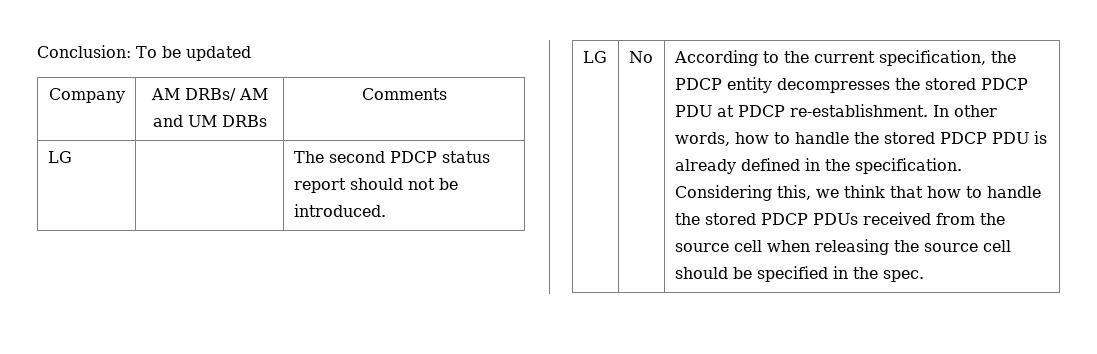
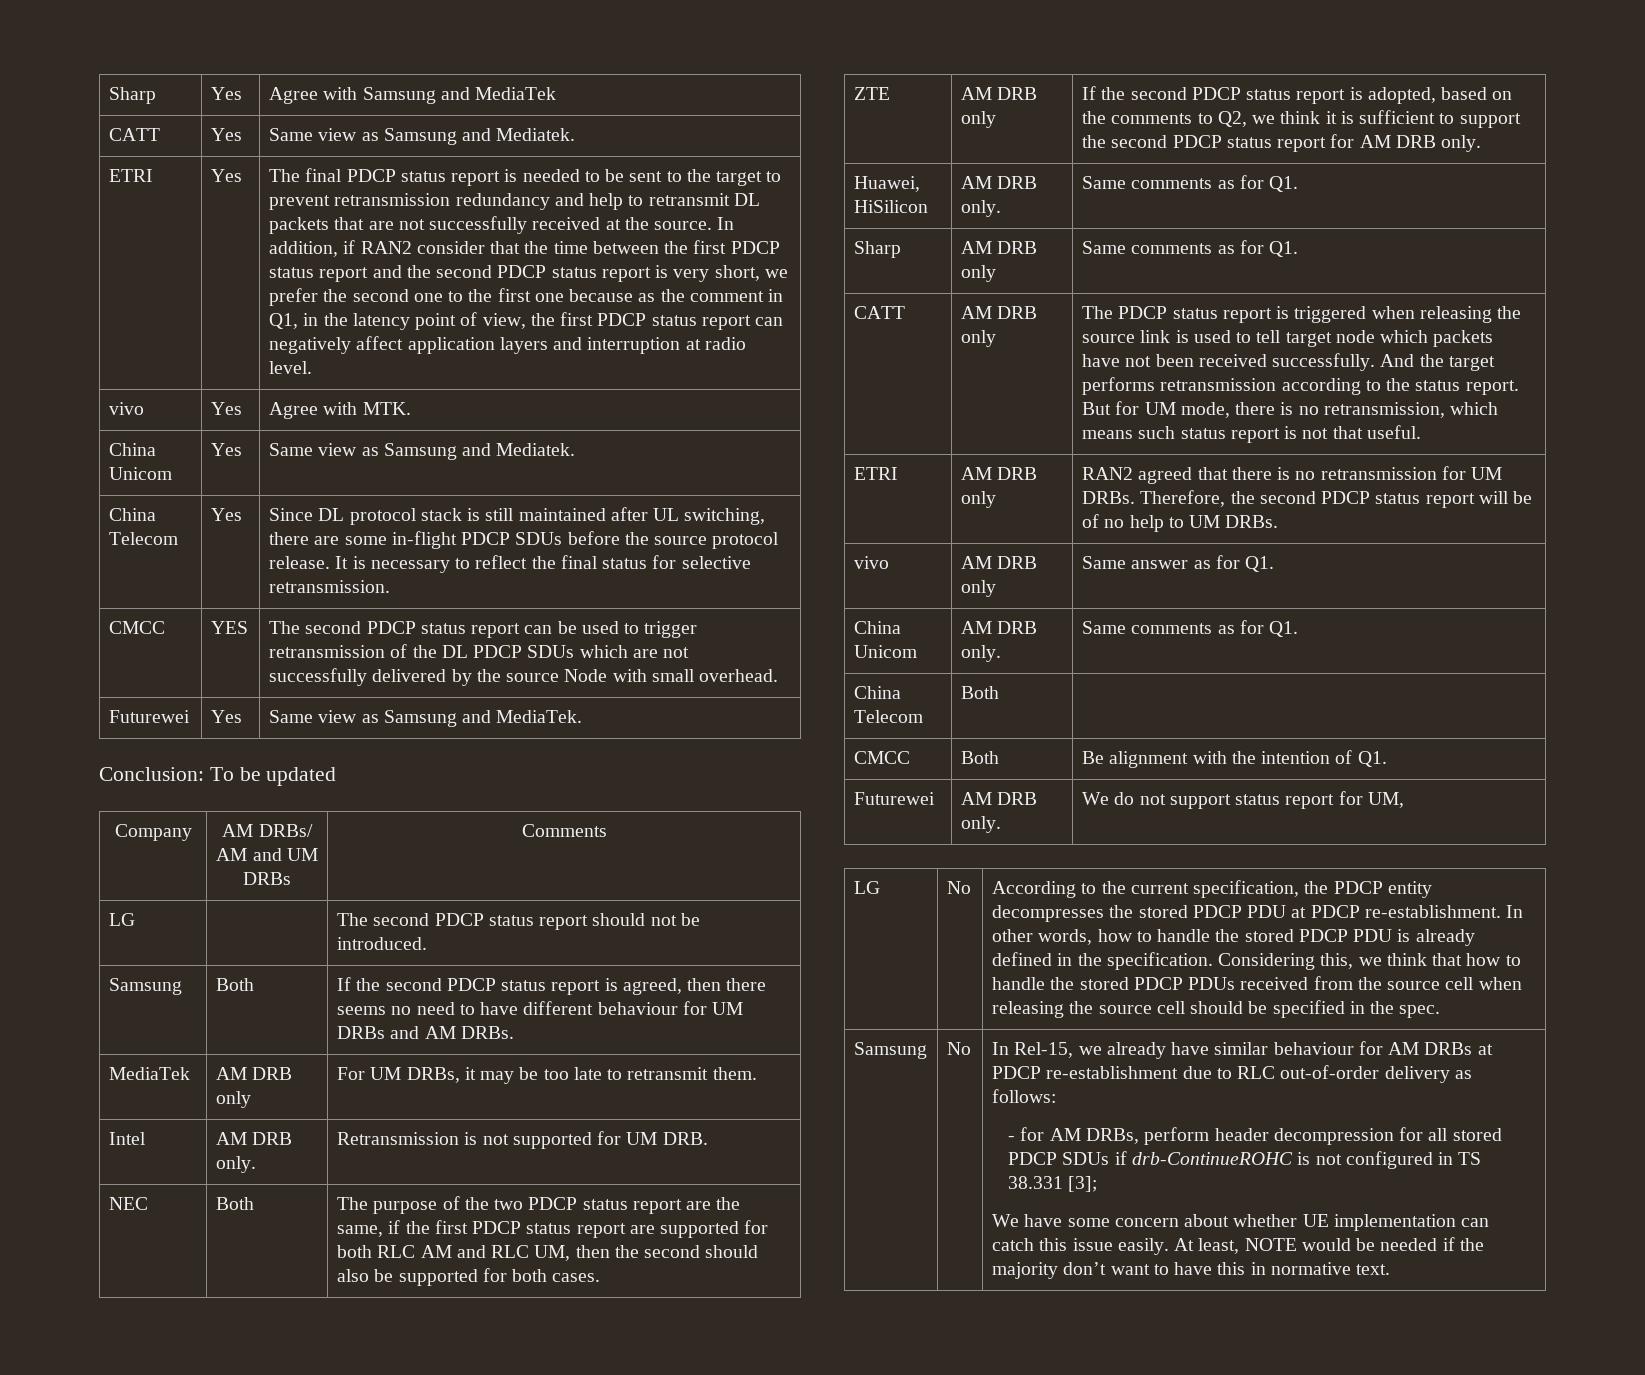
+ Sharp | Yes | Agree with Samsung and MediaTek
+ CATT | Yes | Same view as Samsung and Mediatek.
+ ETRI | Yes | The final PDCP status report is needed to be sent to the target to prevent retransmission redundancy and help to retransmit DL packets that are not successfully received at the source. In addition, if RAN2 consider that the time between the first PDCP status report and the second PDCP status report is very short, we prefer the second one to the first one because as the comment in Q1, in the latency point of view, the first PDCP status report can negatively affect application layers and interruption at radio level.
+ vivo | Yes | Agree with MTK.
+ China Unicom | Yes | Same view as Samsung and Mediatek.
+ China Telecom | Yes | Since DL protocol stack is still maintained after UL switching, there are some in-flight PDCP SDUs before the source protocol release. It is necessary to reflect the final status for selective retransmission.
+ CMCC | YES | The second PDCP status report can be used to trigger retransmission of the DL PDCP SDUs which are not successfully delivered by the source Node with small overhead.
+ Futurewei | Yes | Same view as Samsung and MediaTek.
+ Samsung | Both | If the second PDCP status report is agreed, then there seems no need to have different behaviour for UM DRBs and AM DRBs.
+ MediaTek | AM DRB only | For UM DRBs, it may be too late to retransmit them.
+ Intel | AM DRB only. | Retransmission is not supported for UM DRB.
+ NEC | Both | The purpose of the two PDCP status report are the same, if the first PDCP status report are supported for both RLC AM and RLC UM, then the second should also be supported for both cases.
+ ZTE | AM DRB only | If the second PDCP status report is adopted, based on the comments to Q2, we think it is sufficient to support the second PDCP status report for AM DRB only.
+ Huawei, HiSilicon | AM DRB only. | Same comments as for Q1.
+ Sharp | AM DRB only | Same comments as for Q1.
+ CATT | AM DRB only | The PDCP status report is triggered when releasing the source link is used to tell target node which packets have not been received successfully. And the target performs retransmission according to the status report. But for UM mode, there is no retransmission, which means such status report is not that useful.
+ ETRI | AM DRB only | RAN2 agreed that there is no retransmission for UM DRBs. Therefore, the second PDCP status report will be of no help to UM DRBs.
+ vivo | AM DRB only | Same answer as for Q1.
+ China Unicom | AM DRB only. | Same comments as for Q1.
+ China Telecom | Both |
+ CMCC | Both | Be alignment with the intention of Q1.
+ Futurewei | AM DRB only. | We do not support status report for UM,
+ Samsung | No | In Rel-15, we already have similar behaviour for AM DRBs at PDCP re-establishment due to RLC out-of-order delivery as follows:
+ - for AM DRBs, perform header decompression for all stored PDCP SDUs if drb-ContinueROHC is not configured in TS 38.331 [3];
+ We have some concern about whether UE implementation can catch this issue easily. At least, NOTE would be needed if the majority don’t want to have this in normative text.

